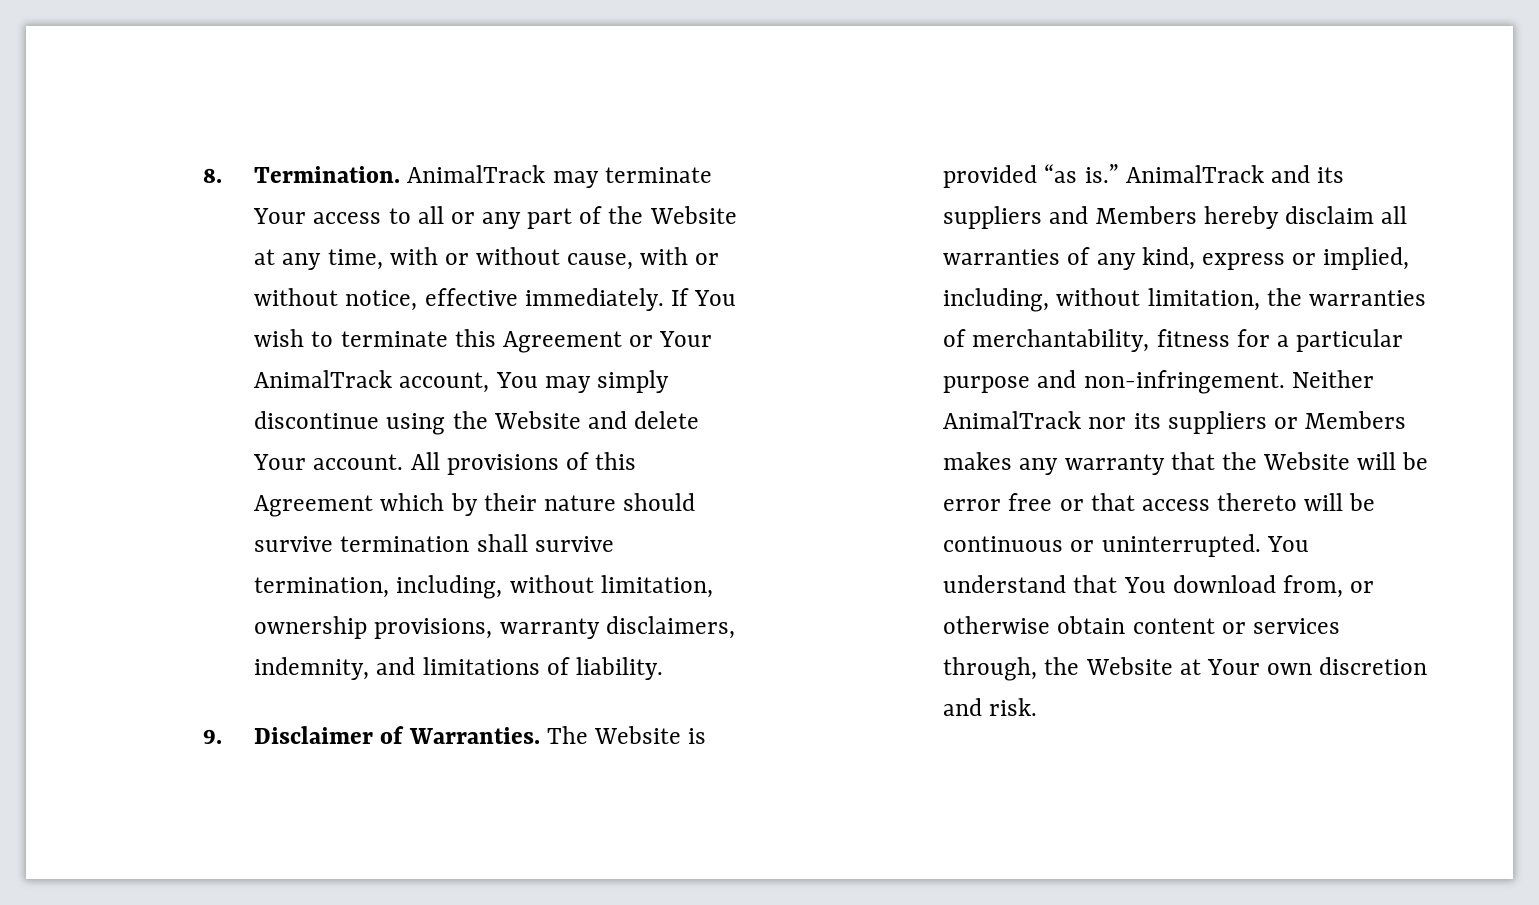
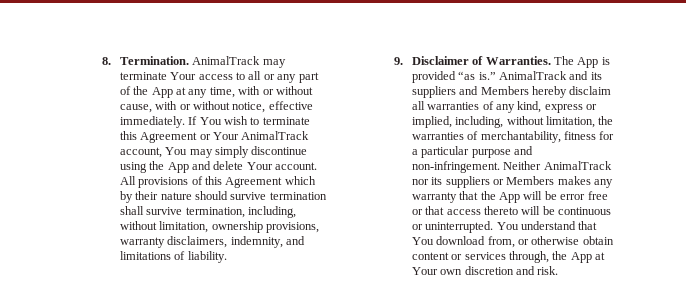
- AnimalTrack may terminate Your access to all or any part of the Website at any time, with or without cause, with or without notice, effective immediately.
+ AnimalTrack may terminate Your access to all or any part of the App at any time, with or without cause, with or without notice, effective immediately.
- If You wish to terminate this Agreement or Your AnimalTrack account, You may simply discontinue using the Website and delete Your account.
+ If You wish to terminate this Agreement or Your AnimalTrack account, You may simply discontinue using the App and delete Your account.
- The Website is provided “as is.”
+ The App is provided “as is.”
- Neither AnimalTrack nor its suppliers or Members makes any warranty that the Website will be error free or that access thereto will be continuous or uninterrupted.
+ Neither AnimalTrack nor its suppliers or Members makes any warranty that the App will be error free or that access thereto will be continuous or uninterrupted.
- You understand that You download from, or otherwise obtain content or services through, the Website at Your own discretion and risk.
+ You understand that You download from, or otherwise obtain content or services through, the App at Your own discretion and risk.

